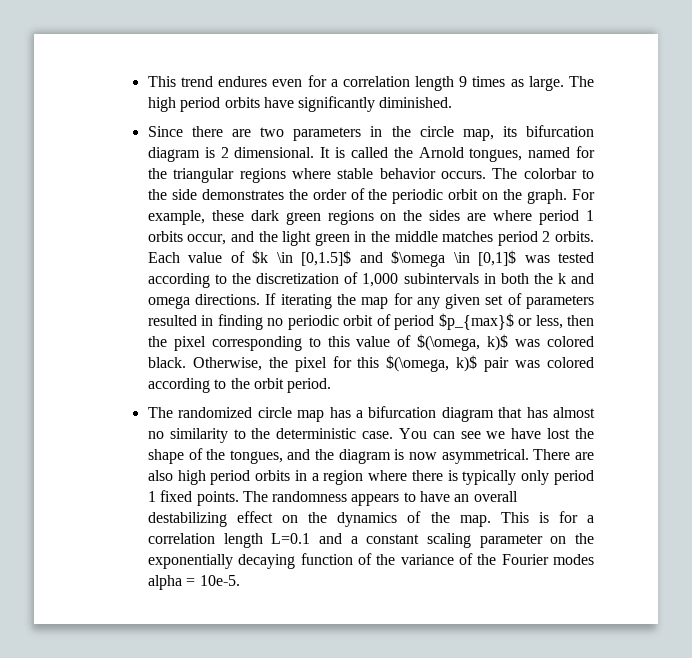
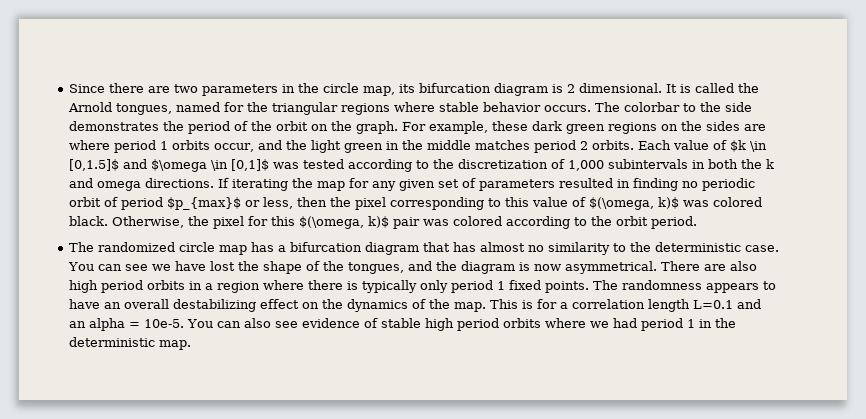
- This trend endures even for a correlation length 9 times as large. The high period orbits have significantly diminished.
- The colorbar to the side demonstrates the order of the periodic orbit on the graph.
+ The colorbar to the side demonstrates the period of the orbit on the graph.
- This is for a correlation length L=0.1 and a constant scaling parameter on the exponentially decaying function of the variance of the Fourier modes alpha = 10e-5.
+ This is for a correlation length L=0.1 and an alpha = 10e-5. You can also see evidence of stable high period orbits where we had period 1 in the deterministic map.

